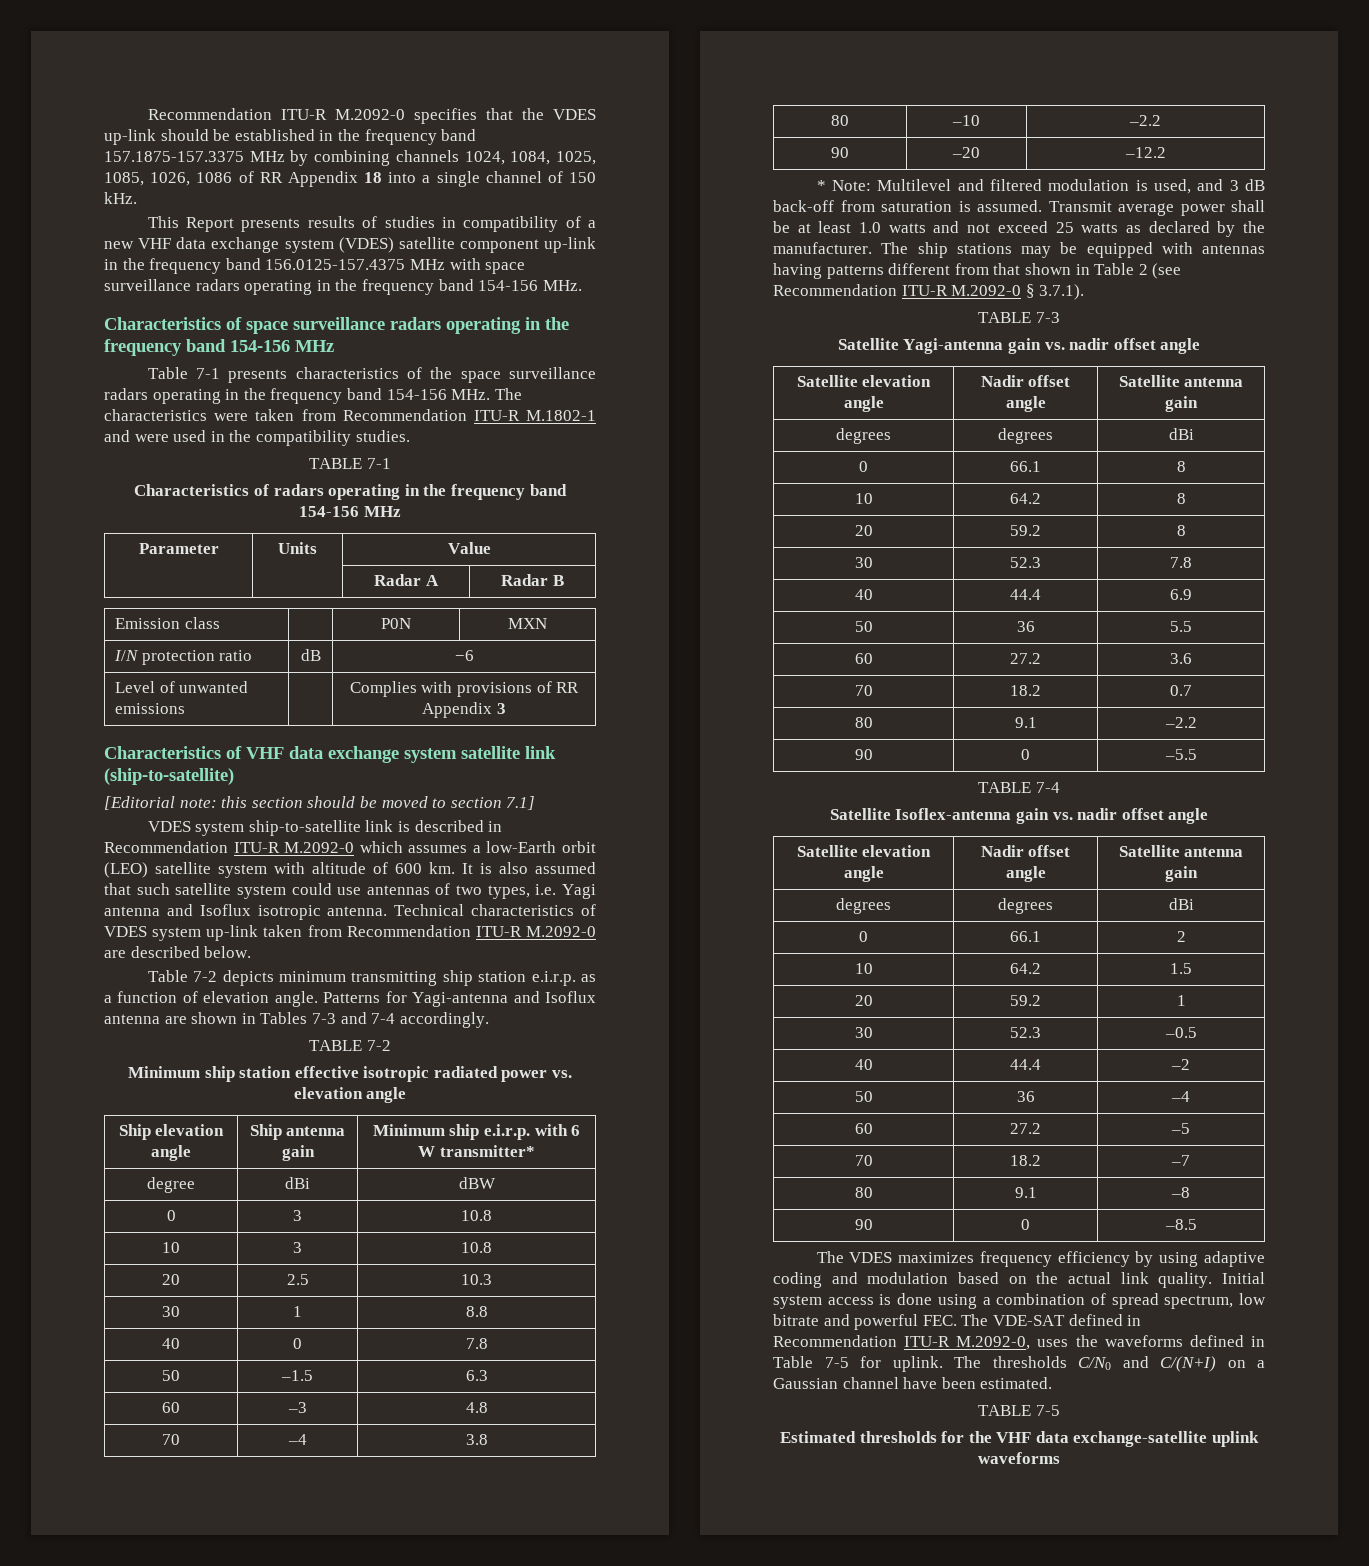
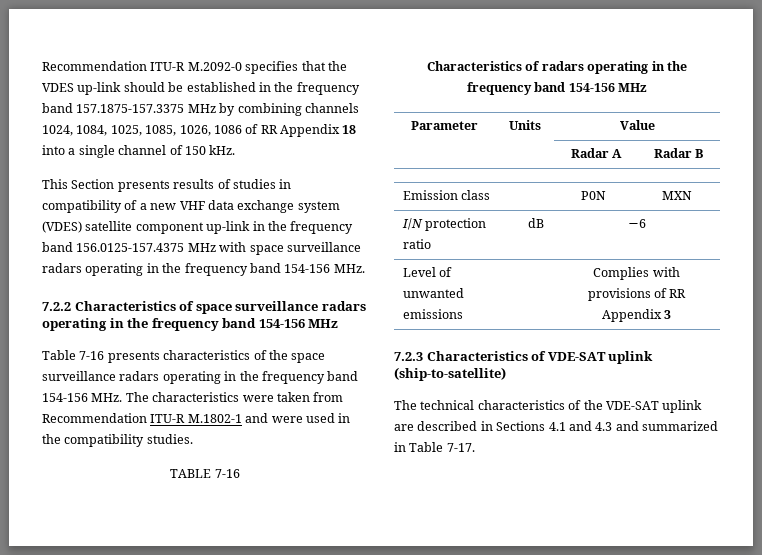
- This Report presents results of studies in compatibility of a new VHF data exchange system (VDES) satellite component up-link in the frequency band 156.0125-157.4375 MHz with space surveillance radars operating in the frequency band 154-156 MHz.
+ This Section presents results of studies in compatibility of a new VHF data exchange system (VDES) satellite component up-link in the frequency band 156.0125-157.4375 MHz with space surveillance radars operating in the frequency band 154-156 MHz.
- Characteristics of space surveillance radars operating in the frequency band 154-156 MHz
+ 7.2.2 Characteristics of space surveillance radars operating in the frequency band 154-156 MHz
- Table 7-1 presents characteristics of the space surveillance radars operating in the frequency band 154-156 MHz. The characteristics were taken from Recommendation ITU-R M.1802-1 and were used in the compatibility studies.
+ Table 7-16 presents characteristics of the space surveillance radars operating in the frequency band 154-156 MHz. The characteristics were taken from Recommendation ITU-R M.1802-1 and were used in the compatibility studies.
- TABLE 7-1
+ TABLE 7-16
- Characteristics of VHF data exchange system satellite link (ship-to-satellite)
- [Editorial note: this section should be moved to section 7.1]
- VDES system ship-to-satellite link is described in Recommendation ITU-R M.2092-0 which assumes a low-Earth orbit (LEO) satellite system with altitude of 600 km. It is also assumed that such satellite system could use antennas of two types, i.e. Yagi antenna and Isoflux isotropic antenna. Technical characteristics of VDES system up-link taken from Recommendation ITU-R M.2092-0 are described below.
- Table 7-2 depicts minimum transmitting ship station e.i.r.p. as a function of elevation angle. Patterns for Yagi-antenna and Isoflux antenna are shown in Tables 7-3 and 7-4 accordingly.
- TABLE 7-2
- Minimum ship station effective isotropic radiated power vs. elevation angle
- Ship elevation angle | Ship antenna gain | Minimum ship e.i.r.p. with 6 W transmitter*
- degree | dBi | dBW
- 0 | 3 | 10.8
- 10 | 3 | 10.8
- 20 | 2.5 | 10.3
- 30 | 1 | 8.8
- 40 | 0 | 7.8
- 50 | –1.5 | 6.3
- 60 | –3 | 4.8
- 70 | –4 | 3.8
- 80 | –10 | –2.2
- 90 | –20 | –12.2
- * Note: Multilevel and filtered modulation is used, and 3 dB back-off from saturation is assumed. Transmit average power shall be at least 1.0 watts and not exceed 25 watts as declared by the manufacturer. The ship stations may be equipped with antennas having patterns different from that shown in Table 2 (see Recommendation ITU-R M.2092-0 § 3.7.1).
- TABLE 7-3
- Satellite Yagi-antenna gain vs. nadir offset angle
- Satellite elevation angle | Nadir offset angle | Satellite antenna gain
- degrees | degrees | dBi
- 0 | 66.1 | 8
- 10 | 64.2 | 8
- 20 | 59.2 | 8
- 30 | 52.3 | 7.8
- 40 | 44.4 | 6.9
- 50 | 36 | 5.5
- 60 | 27.2 | 3.6
- 70 | 18.2 | 0.7
- 80 | 9.1 | –2.2
- 90 | 0 | –5.5
- TABLE 7-4
- Satellite Isoflex-antenna gain vs. nadir offset angle
- Satellite elevation angle | Nadir offset angle | Satellite antenna gain
- degrees | degrees | dBi
- 0 | 66.1 | 2
- 10 | 64.2 | 1.5
- 20 | 59.2 | 1
- 30 | 52.3 | –0.5
- 40 | 44.4 | –2
- 50 | 36 | –4
- 60 | 27.2 | –5
- 70 | 18.2 | –7
- 80 | 9.1 | –8
- 90 | 0 | –8.5
- The VDES maximizes frequency efficiency by using adaptive coding and modulation based on the actual link quality. Initial system access is done using a combination of spread spectrum, low bitrate and powerful FEC. The VDE-SAT defined in Recommendation ITU-R M.2092-0, uses the waveforms defined in Table 7-5 for uplink. The thresholds C/N0 and C/(N+I) on a Gaussian channel have been estimated.
- TABLE 7-5
- Estimated thresholds for the VHF data exchange-satellite uplink waveforms
+ 7.2.3 Characteristics of VDE-SAT uplink (ship-to-satellite)
+ The technical characteristics of the VDE-SAT uplink are described in Sections 4.1 and 4.3 and summarized in Table 7-17.

